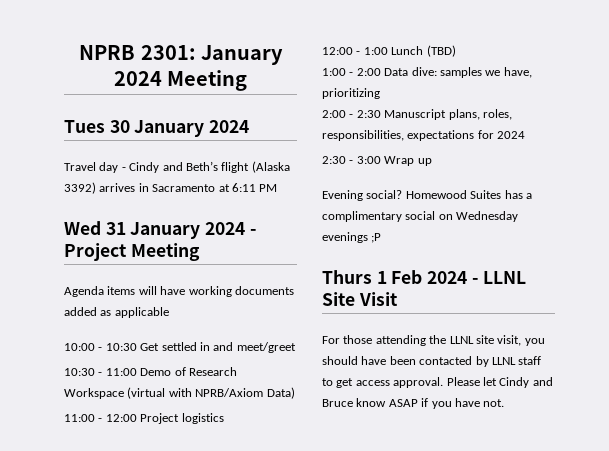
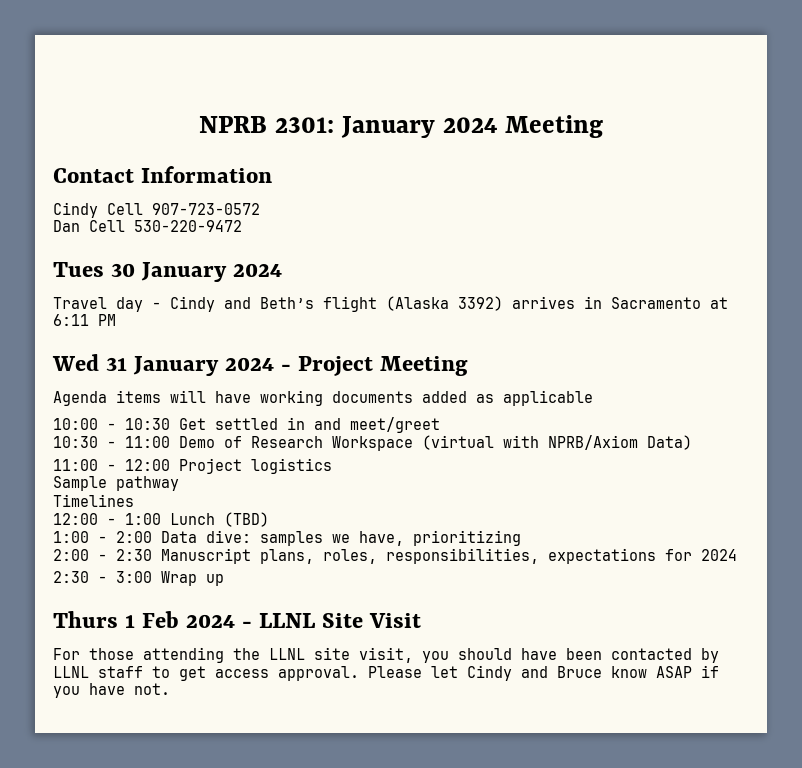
+ Contact Information
+ Cindy Cell 907-723-0572
+ Dan Cell 530-220-9472
+ Sample pathway
+ Timelines
- Evening social? Homewood Suites has a complimentary social on Wednesday evenings ;P

